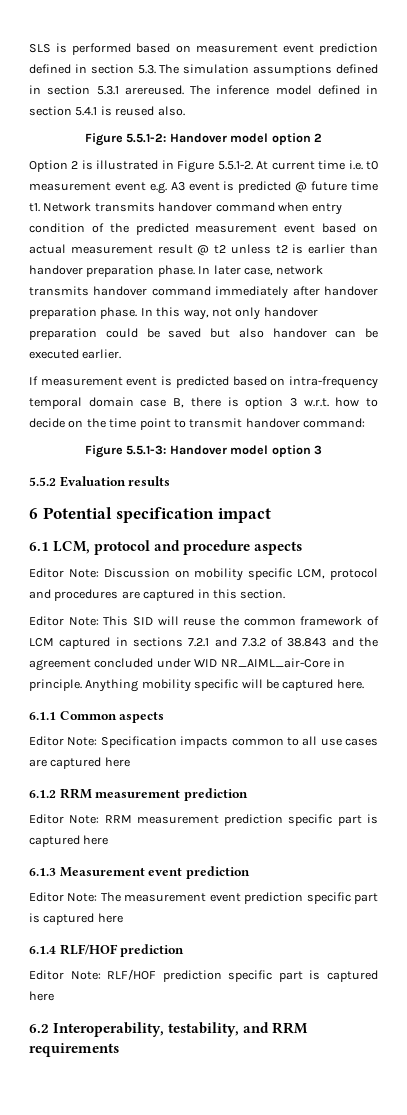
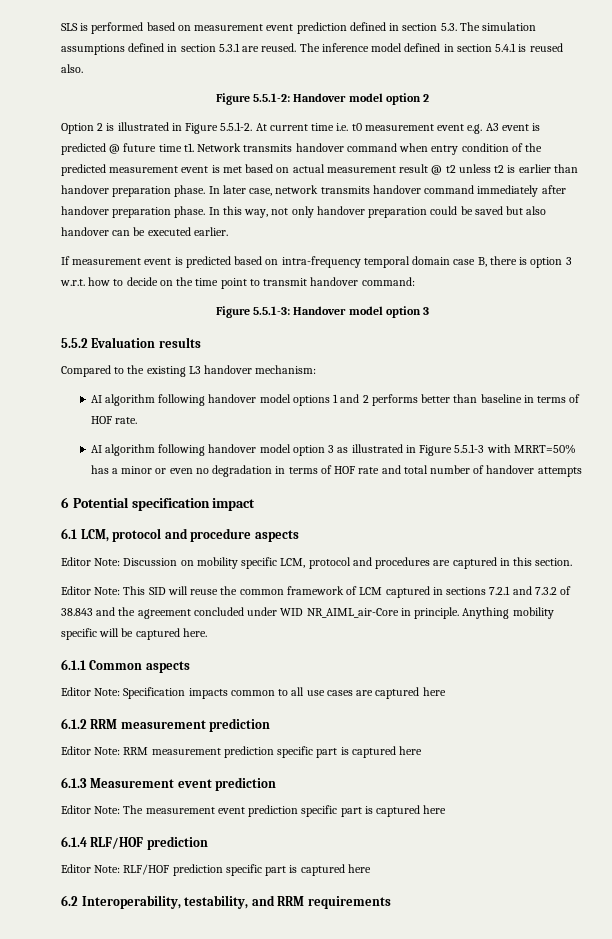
- SLS is performed based on measurement event prediction defined in section 5.3. The simulation assumptions defined in section 5.3.1 arereused.
+ SLS is performed based on measurement event prediction defined in section 5.3. The simulation assumptions defined in section 5.3.1 are reused.
- Network transmits handover command when entry condition of the predicted measurement event based on actual measurement result @ t2 unless t2 is earlier than handover preparation phase.
+ Network transmits handover command when entry condition of the predicted measurement event is met based on actual measurement result @ t2 unless t2 is earlier than handover preparation phase.
+ Compared to the existing L3 handover mechanism:
+ AI algorithm following handover model options 1 and 2 performs better than baseline in terms of HOF rate.
+ AI algorithm following handover model option 3 as illustrated in Figure 5.5.1-3 with MRRT=50% has a minor or even no degradation in terms of HOF rate and total number of handover attempts

